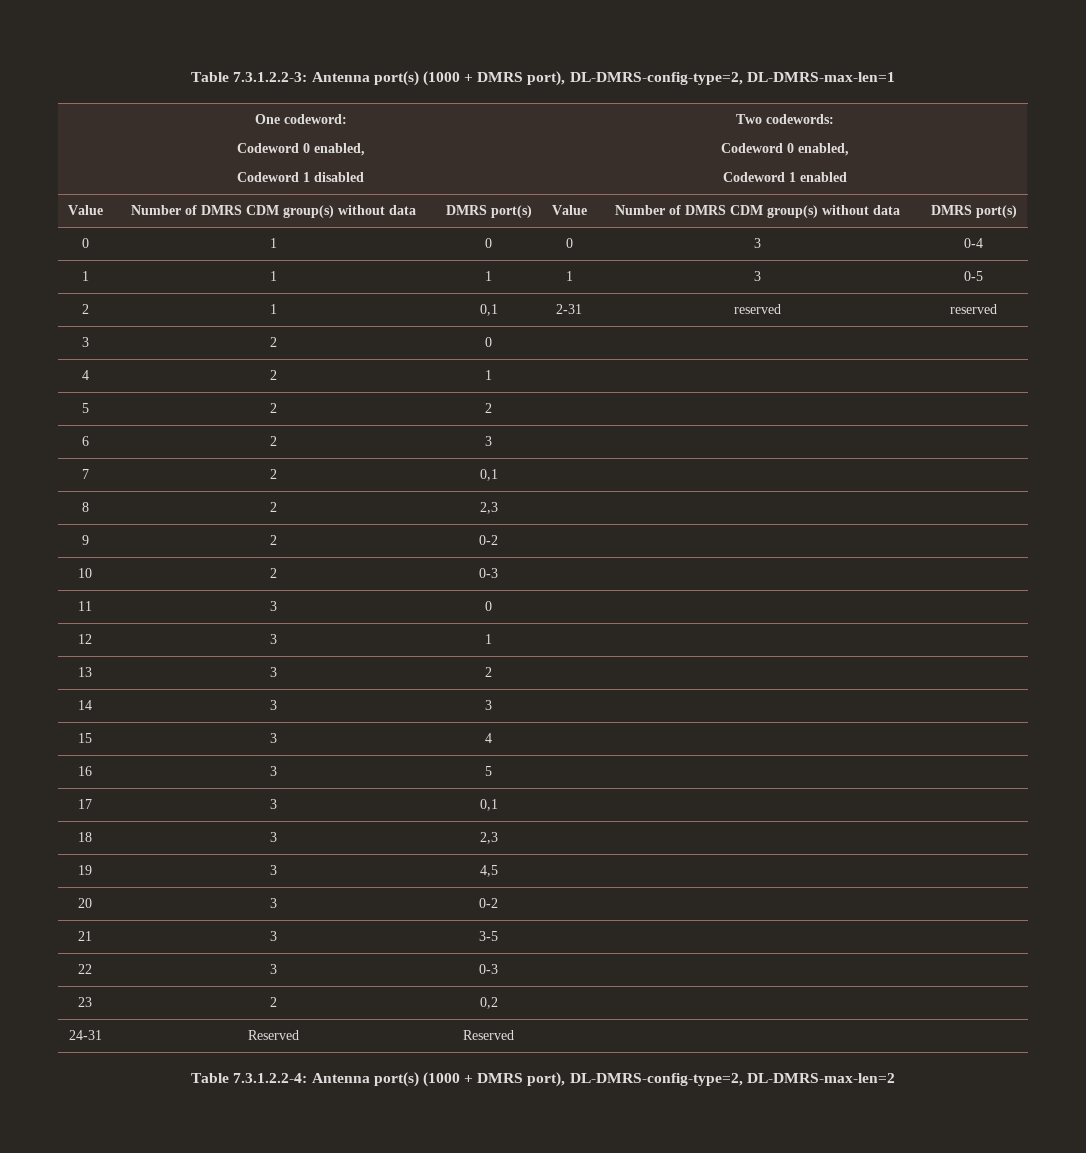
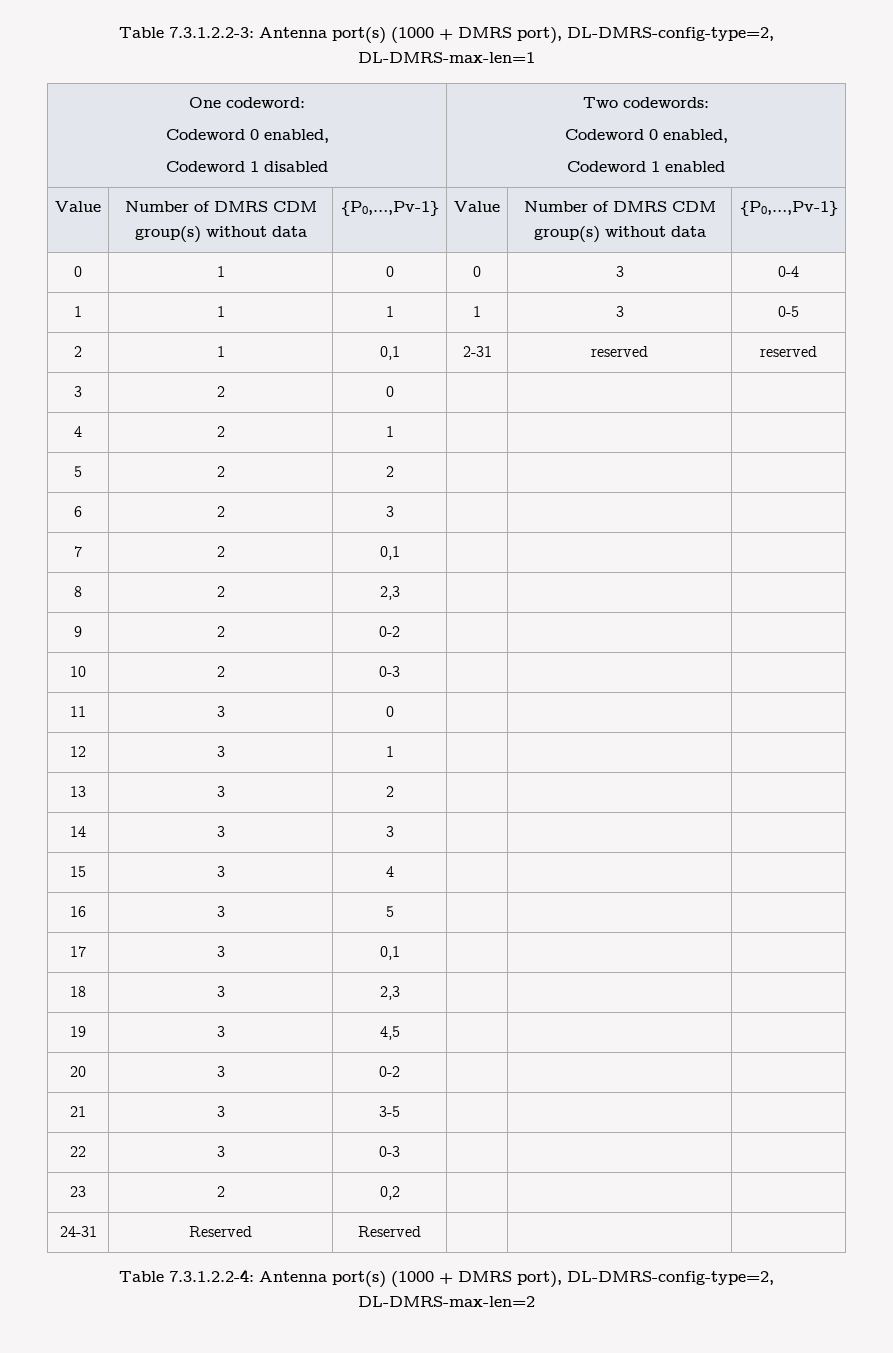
- Value | Number of DMRS CDM group(s) without data | DMRS port(s) | Value | Number of DMRS CDM group(s) without data | DMRS port(s)
+ Value | Number of DMRS CDM group(s) without data | {P0,…,Pv-1} | Value | Number of DMRS CDM group(s) without data | {P0,…,Pv-1}

